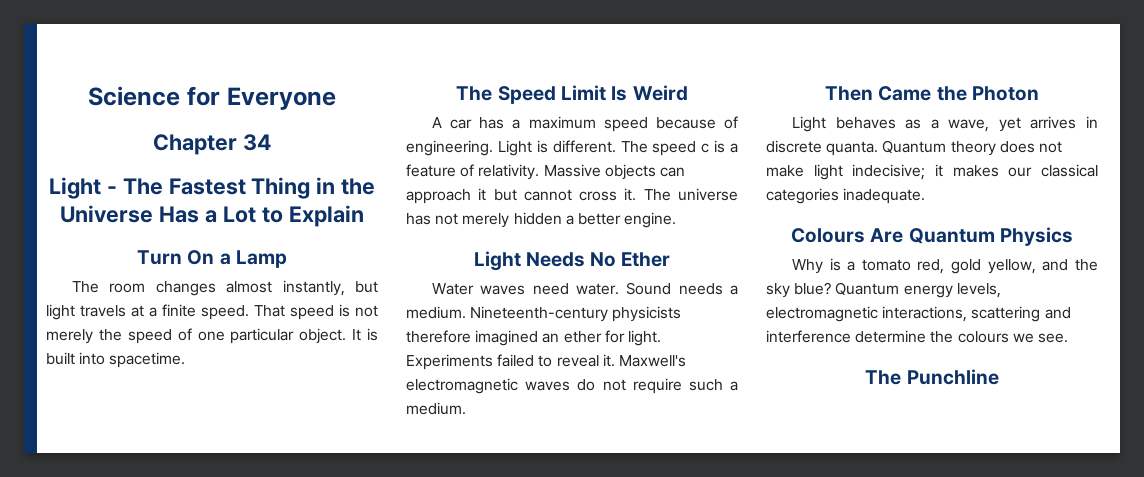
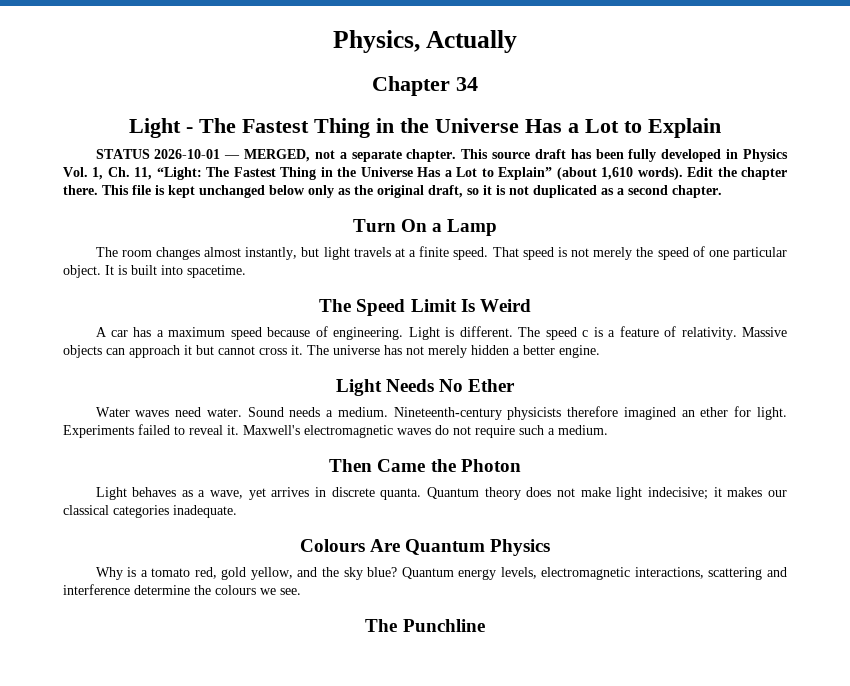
- Science for Everyone
+ Physics, Actually
+ STATUS 2026-10-01 — MERGED, not a separate chapter. This source draft has been fully developed in Physics Vol. 1, Ch. 11, “Light: The Fastest Thing in the Universe Has a Lot to Explain” (about 1,610 words). Edit the chapter there. This file is kept unchanged below only as the original draft, so it is not duplicated as a second chapter.

